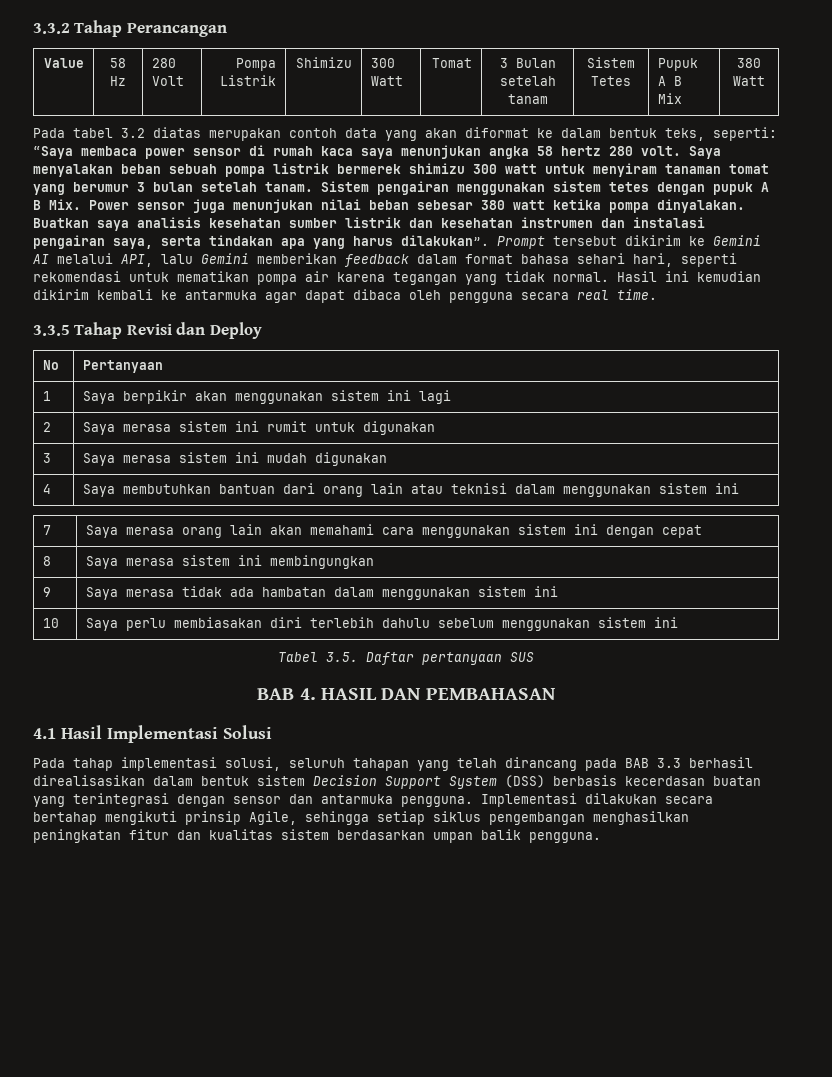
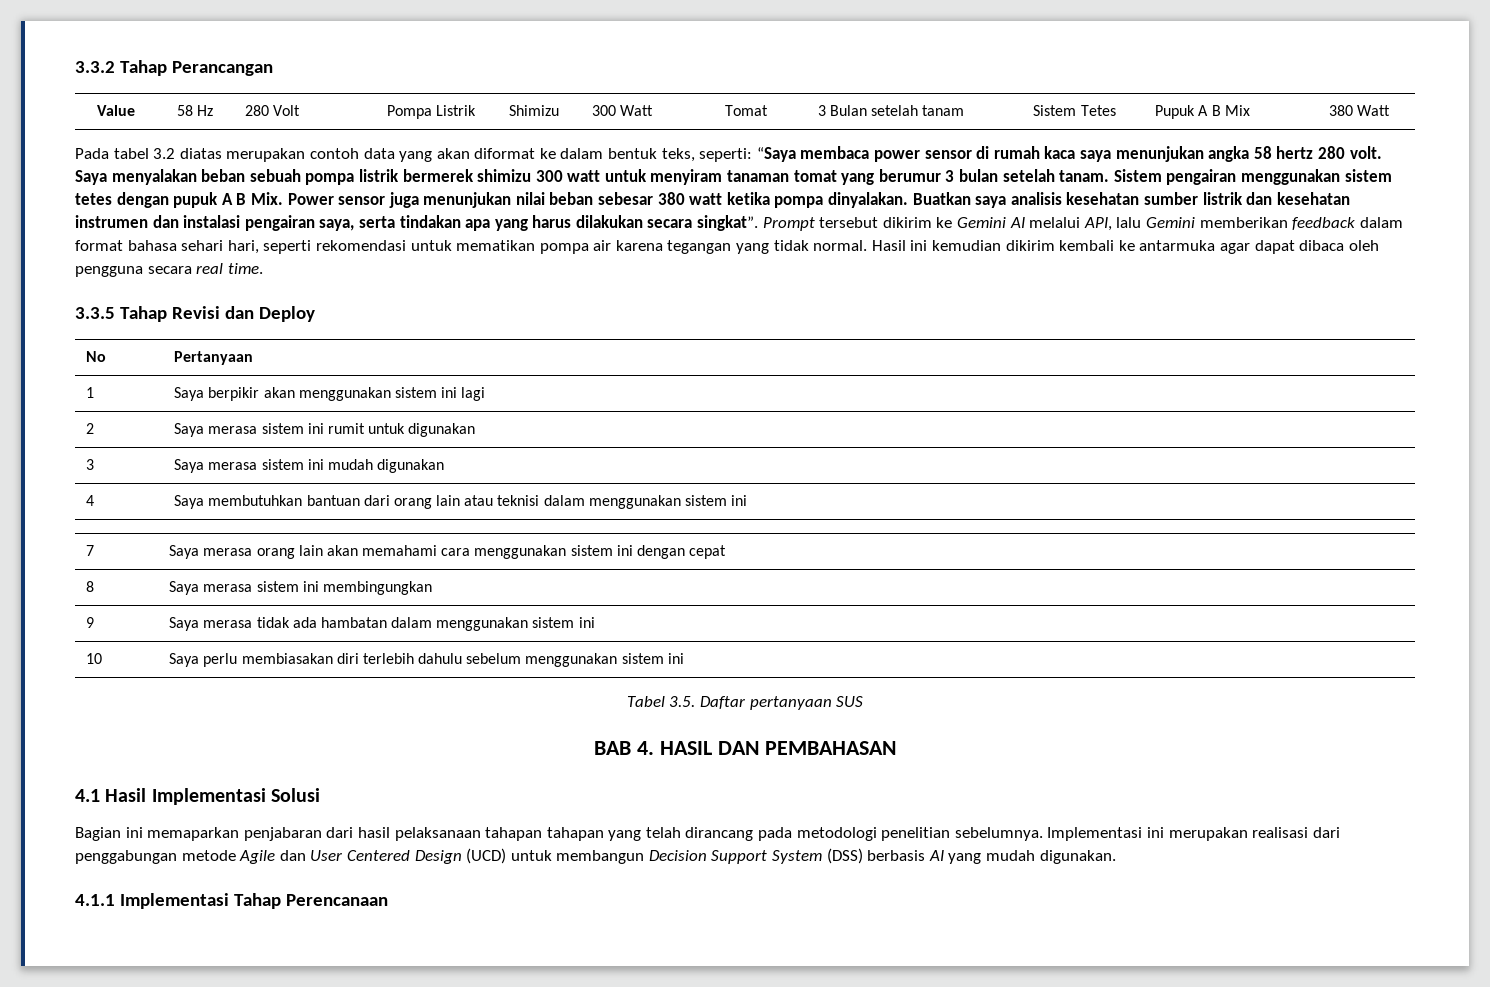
- Buatkan saya analisis kesehatan sumber listrik dan kesehatan instrumen dan instalasi pengairan saya, serta tindakan apa yang harus dilakukan”.
+ Buatkan saya analisis kesehatan sumber listrik dan kesehatan instrumen dan instalasi pengairan saya, serta tindakan apa yang harus dilakukan secara singkat”.
- Pada tahap implementasi solusi, seluruh tahapan yang telah dirancang pada BAB 3.3 berhasil direalisasikan dalam bentuk sistem Decision Support System (DSS) berbasis kecerdasan buatan yang terintegrasi dengan sensor dan antarmuka pengguna. Implementasi dilakukan secara bertahap mengikuti prinsip Agile, sehingga setiap siklus pengembangan menghasilkan peningkatan fitur dan kualitas sistem berdasarkan umpan balik pengguna.
+ Bagian ini memaparkan penjabaran dari hasil pelaksanaan tahapan tahapan yang telah dirancang pada metodologi penelitian sebelumnya. Implementasi ini merupakan realisasi dari penggabungan metode Agile dan User Centered Design (UCD) untuk membangun Decision Support System (DSS) berbasis AI yang mudah digunakan.
+ 4.1.1 Implementasi Tahap Perencanaan

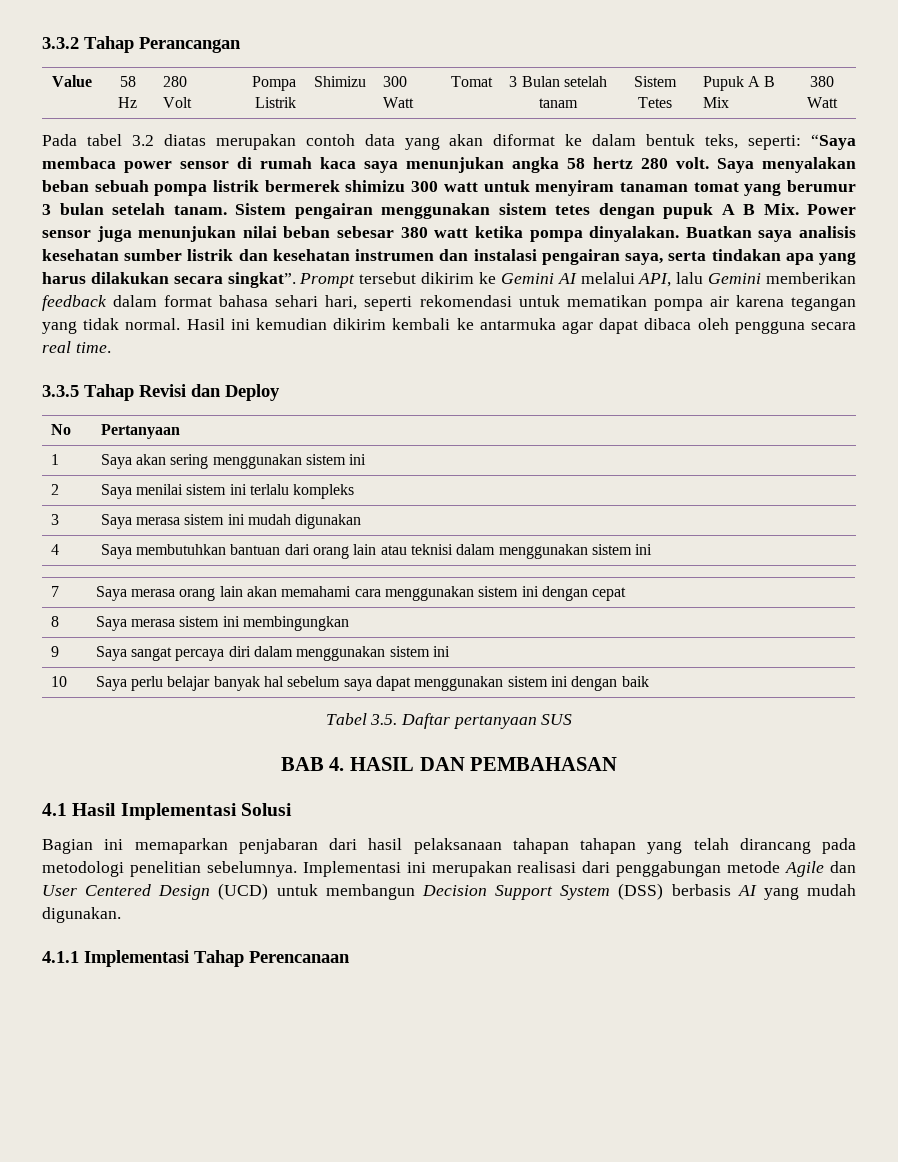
- 1 | Saya berpikir akan menggunakan sistem ini lagi
+ 1 | Saya akan sering menggunakan sistem ini
- 2 | Saya merasa sistem ini rumit untuk digunakan
+ 2 | Saya menilai sistem ini terlalu kompleks
- 9 | Saya merasa tidak ada hambatan dalam menggunakan sistem ini
+ 9 | Saya sangat percaya diri dalam menggunakan sistem ini
- 10 | Saya perlu membiasakan diri terlebih dahulu sebelum menggunakan sistem ini
+ 10 | Saya perlu belajar banyak hal sebelum saya dapat menggunakan sistem ini dengan baik

